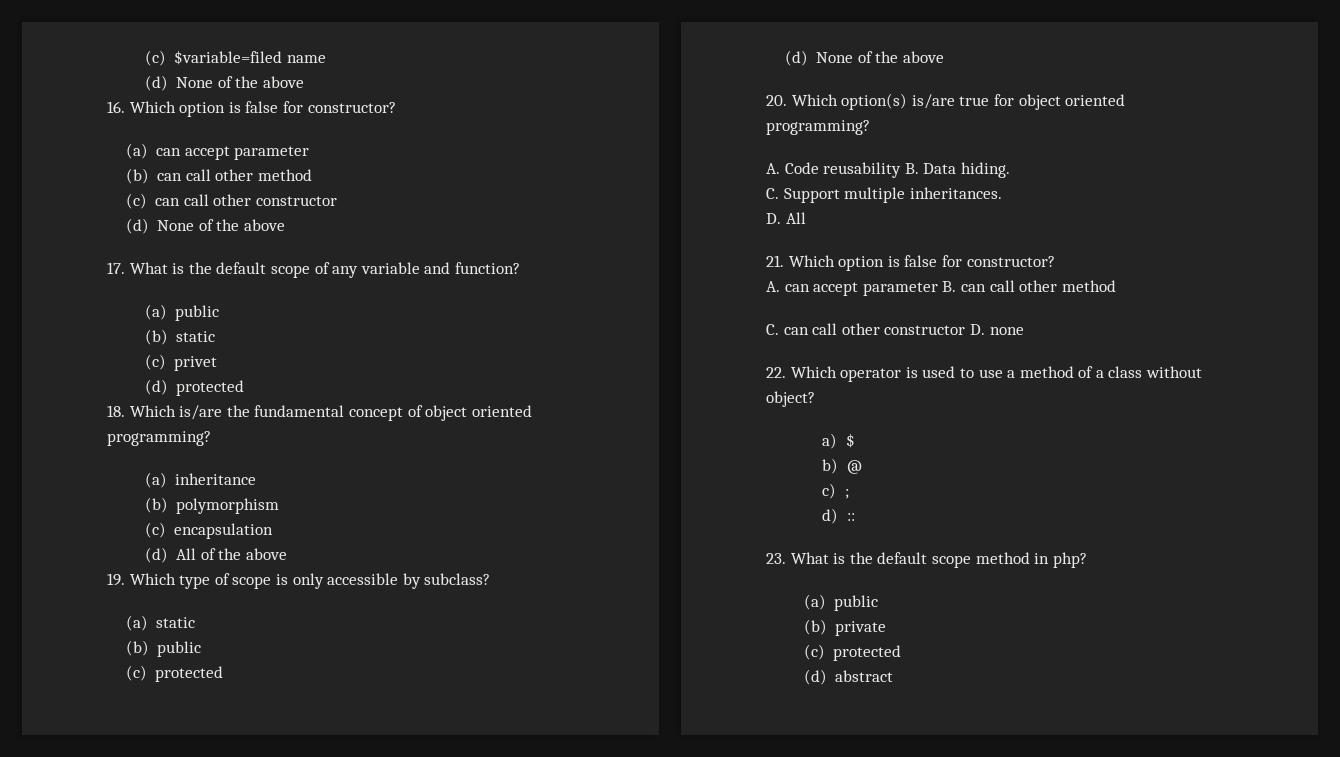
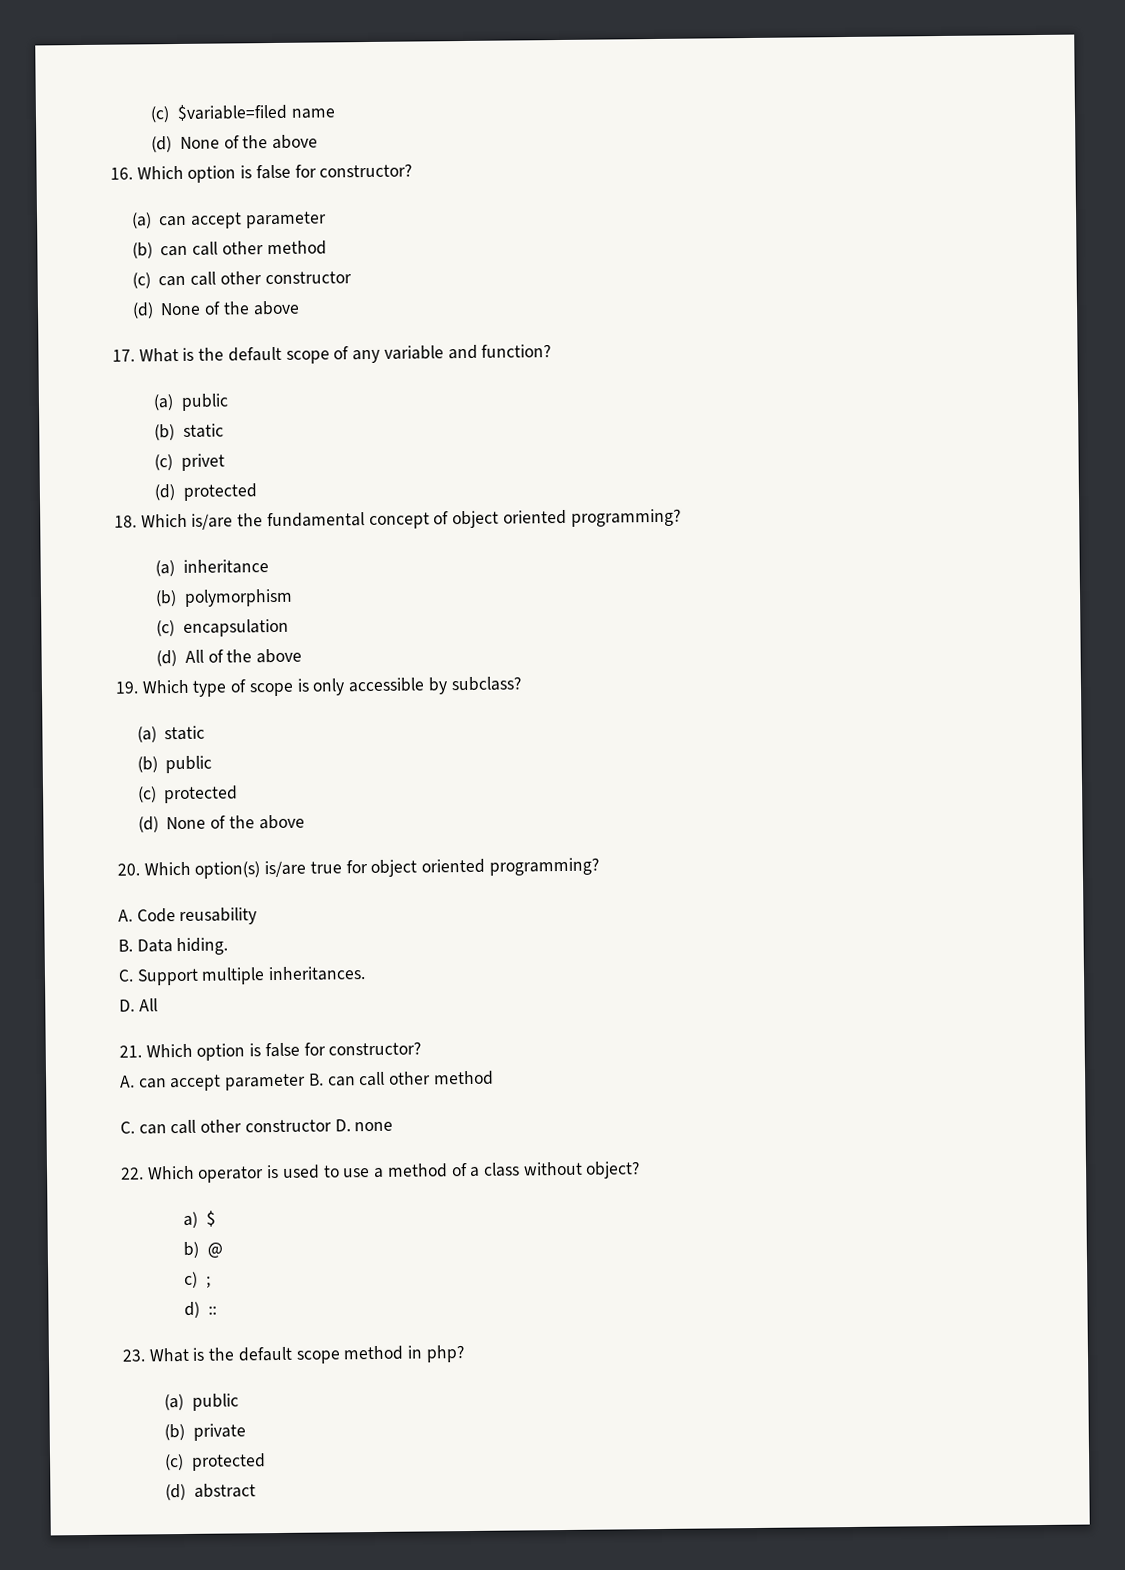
- A. Code reusability B. Data hiding.
+ A. Code reusability
+ B. Data hiding.

